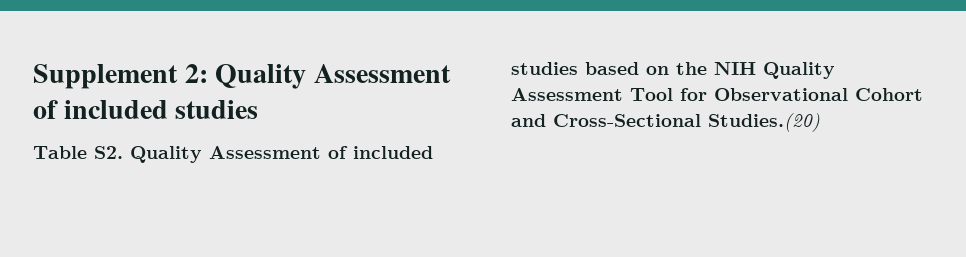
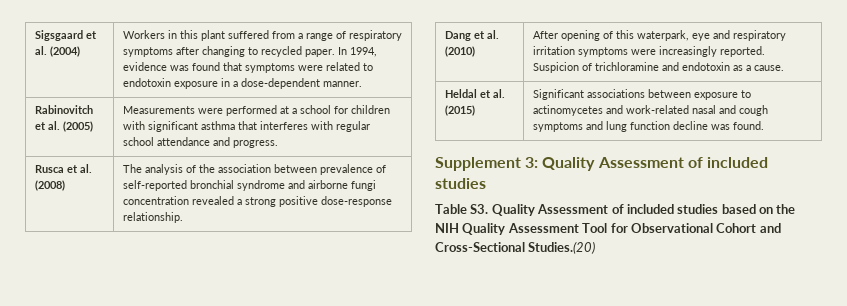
- Supplement 2: Quality Assessment of included studies
+ Sigsgaard et al. (2004) | Workers in this plant suffered from a range of respiratory symptoms after changing to recycled paper. In 1994, evidence was found that symptoms were related to endotoxin exposure in a dose-dependent manner.
+ Rabinovitch et al. (2005) | Measurements were performed at a school for children with significant asthma that interferes with regular school attendance and progress.
+ Rusca et al. (2008) | The analysis of the association between prevalence of self-reported bronchial syndrome and airborne fungi concentration revealed a strong positive dose-response relationship.
+ Dang et al. (2010) | After opening of this waterpark, eye and respiratory irritation symptoms were increasingly reported. Suspicion of trichloramine and endotoxin as a cause.
+ Heldal et al. (2015) | Significant associations between exposure to actinomycetes and work-related nasal and cough symptoms and lung function decline was found.
+ Supplement 3: Quality Assessment of included studies
- Table S2. Quality Assessment of included studies based on the NIH Quality Assessment Tool for Observational Cohort and Cross-Sectional Studies.(20)
+ Table S3. Quality Assessment of included studies based on the NIH Quality Assessment Tool for Observational Cohort and Cross-Sectional Studies.(20)

